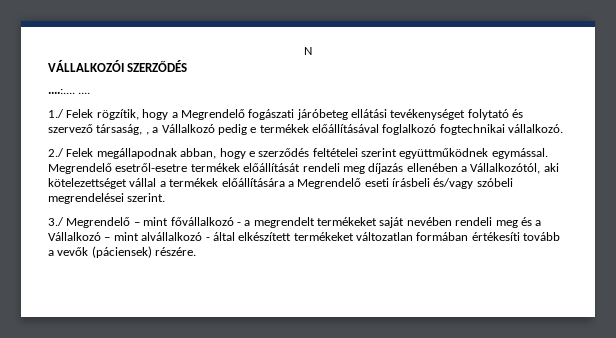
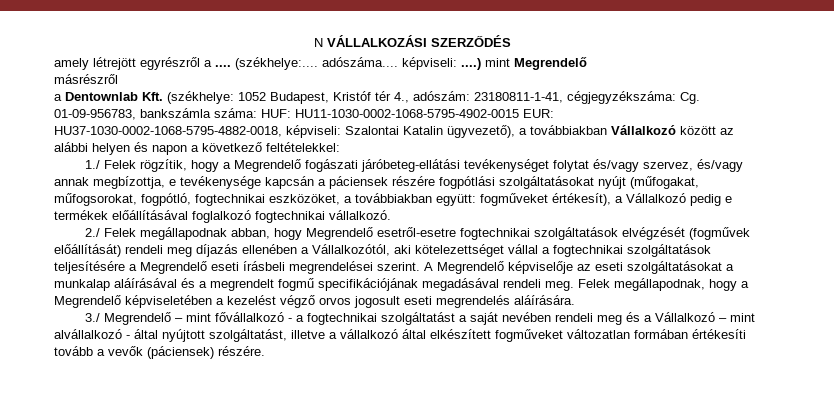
- N
- VÁLLALKOZÓI SZERZŐDÉS
+ N VÁLLALKOZÁSI SZERZŐDÉS
- ....:.... ....
+ amely létrejött egyrészről a .... (székhelye:.... adószáma.... képviseli: ....) mint Megrendelő
+ másrészről
+ a Dentownlab Kft. (székhelye: 1052 Budapest, Kristóf tér 4., adószám: 23180811-1-41, cégjegyzékszáma: Cg. 01-09-956783, bankszámla száma: HUF: HU11-1030-0002-1068-5795-4902-0015 EUR: HU37-1030-0002-1068-5795-4882-0018, képviseli: Szalontai Katalin ügyvezető), a továbbiakban Vállalkozó között az alábbi helyen és napon a következő feltételekkel:
- 1./ Felek rögzítik, hogy a Megrendelő fogászati járóbeteg ellátási tevékenységet folytató és szervező társaság, , a Vállalkozó pedig e termékek előállításával foglalkozó fogtechnikai vállalkozó.
+ 1./ Felek rögzítik, hogy a Megrendelő fogászati járóbeteg-ellátási tevékenységet folytat és/vagy szervez, és/vagy annak megbízottja, e tevékenysége kapcsán a páciensek részére fogpótlási szolgáltatásokat nyújt (műfogakat, műfogsorokat, fogpótló, fogtechnikai eszközöket, a továbbiakban együtt: fogműveket értékesít), a Vállalkozó pedig e termékek előállításával foglalkozó fogtechnikai vállalkozó.
- 2./ Felek megállapodnak abban, hogy e szerződés feltételei szerint együttműködnek egymással. Megrendelő esetről-esetre termékek előállítását rendeli meg díjazás ellenében a Vállalkozótól, aki kötelezettséget vállal a termékek előállítására a Megrendelő eseti írásbeli és/vagy szóbeli megrendelései szerint.
+ 2./ Felek megállapodnak abban, hogy Megrendelő esetről-esetre fogtechnikai szolgáltatások elvégzését (fogművek előállítását) rendeli meg díjazás ellenében a Vállalkozótól, aki kötelezettséget vállal a fogtechnikai szolgáltatások teljesítésére a Megrendelő eseti írásbeli megrendelései szerint. A Megrendelő képviselője az eseti szolgáltatásokat a munkalap aláírásával és a megrendelt fogmű specifikációjának megadásával rendeli meg. Felek megállapodnak, hogy a Megrendelő képviseletében a kezelést végző orvos jogosult eseti megrendelés aláírására.
- 3./ Megrendelő – mint fővállalkozó - a megrendelt termékeket saját nevében rendeli meg és a Vállalkozó – mint alvállalkozó - által elkészített termékeket változatlan formában értékesíti tovább a vevők (páciensek) részére.
+ 3./ Megrendelő – mint fővállalkozó - a fogtechnikai szolgáltatást a saját nevében rendeli meg és a Vállalkozó – mint alvállalkozó - által nyújtott szolgáltatást, illetve a vállalkozó által elkészített fogműveket változatlan formában értékesíti tovább a vevők (páciensek) részére.

